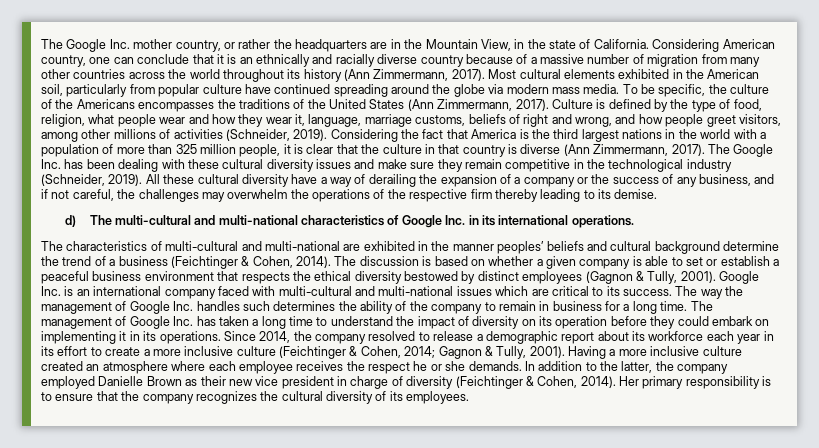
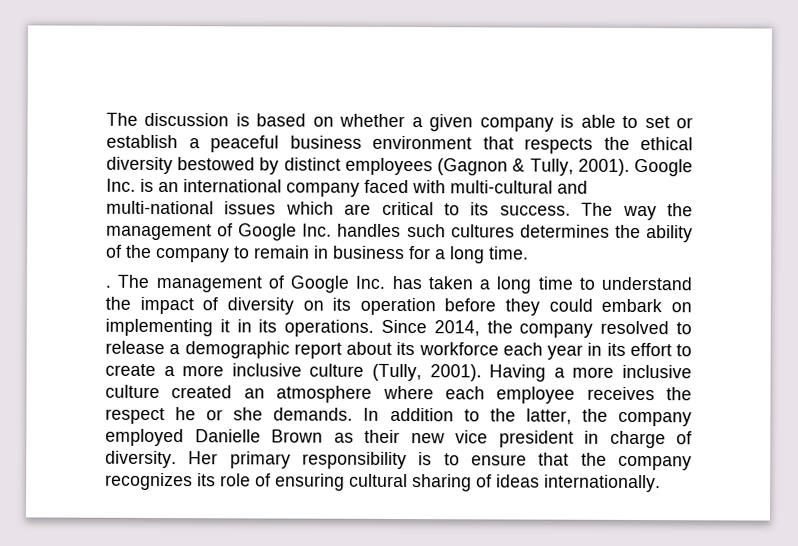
- The Google Inc. mother country, or rather the headquarters are in the Mountain View, in the state of California. Considering American country, one can conclude that it is an ethnically and racially diverse country because of a massive number of migration from many other countries across the world throughout its history (Ann Zimmermann, 2017). Most cultural elements exhibited in the American soil, particularly from popular culture have continued spreading around the globe via modern mass media. To be specific, the culture of the Americans encompasses the traditions of the United States (Ann Zimmermann, 2017). Culture is defined by the type of food, religion, what people wear and how they wear it, language, marriage customs, beliefs of right and wrong, and how people greet visitors, among other millions of activities (Schneider, 2019). Considering the fact that America is the third largest nations in the world with a population of more than 325 million people, it is clear that the culture in that country is diverse (Ann Zimmermann, 2017). The Google Inc. has been dealing with these cultural diversity issues and make sure they remain competitive in the technological industry (Schneider, 2019). All these cultural diversity have a way of derailing the expansion of a company or the success of any business, and if not careful, the challenges may overwhelm the operations of the respective firm thereby leading to its demise.
- d) The multi-cultural and multi-national characteristics of Google Inc. in its international operations.
- The characteristics of multi-cultural and multi-national are exhibited in the manner peoples’ beliefs and cultural background determine the trend of a business (Feichtinger & Cohen, 2014). The discussion is based on whether a given company is able to set or establish a peaceful business environment that respects the ethical diversity bestowed by distinct employees (Gagnon & Tully, 2001).
+ The discussion is based on whether a given company is able to set or establish a peaceful business environment that respects the ethical diversity bestowed by distinct employees (Gagnon & Tully, 2001).
- The way the management of Google Inc. handles such determines the ability of the company to remain in business for a long time.
+ The way the management of Google Inc. handles such cultures determines the ability of the company to remain in business for a long time.
+ .
- Since 2014, the company resolved to release a demographic report about its workforce each year in its effort to create a more inclusive culture (Feichtinger & Cohen, 2014; Gagnon & Tully, 2001).
+ Since 2014, the company resolved to release a demographic report about its workforce each year in its effort to create a more inclusive culture (Tully, 2001).
- In addition to the latter, the company employed Danielle Brown as their new vice president in charge of diversity (Feichtinger & Cohen, 2014).
+ In addition to the latter, the company employed Danielle Brown as their new vice president in charge of diversity.
- Her primary responsibility is to ensure that the company recognizes the cultural diversity of its employees.
+ Her primary responsibility is to ensure that the company recognizes its role of ensuring cultural sharing of ideas internationally.

